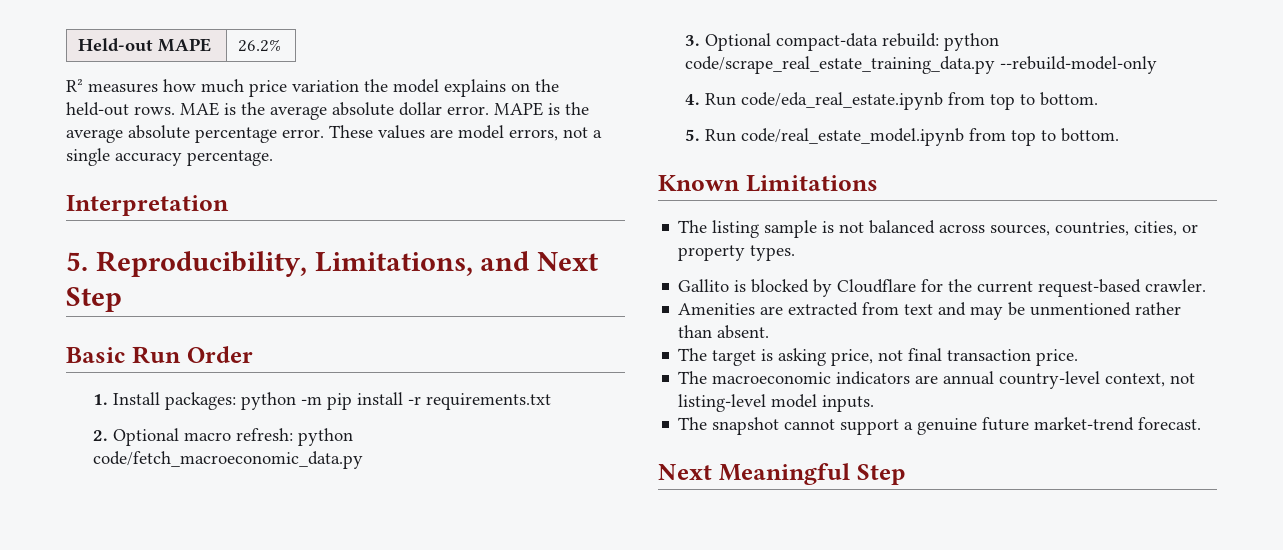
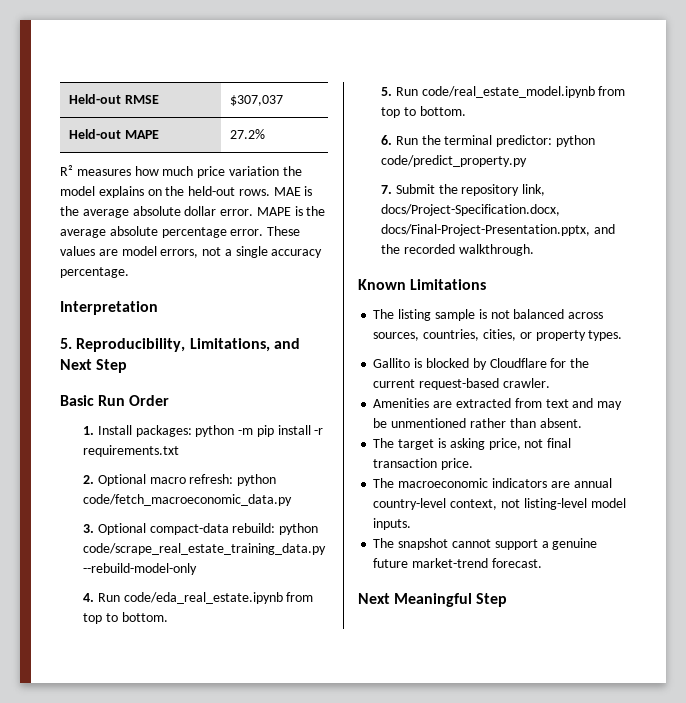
- Held-out MAPE | 26.2%
+ Held-out RMSE | $307,037
+ Held-out MAPE | 27.2%
+ 6. Run the terminal predictor: python code/predict_property.py
+ 7. Submit the repository link, docs/Project-Specification.docx, docs/Final-Project-Presentation.pptx, and the recorded walkthrough.

